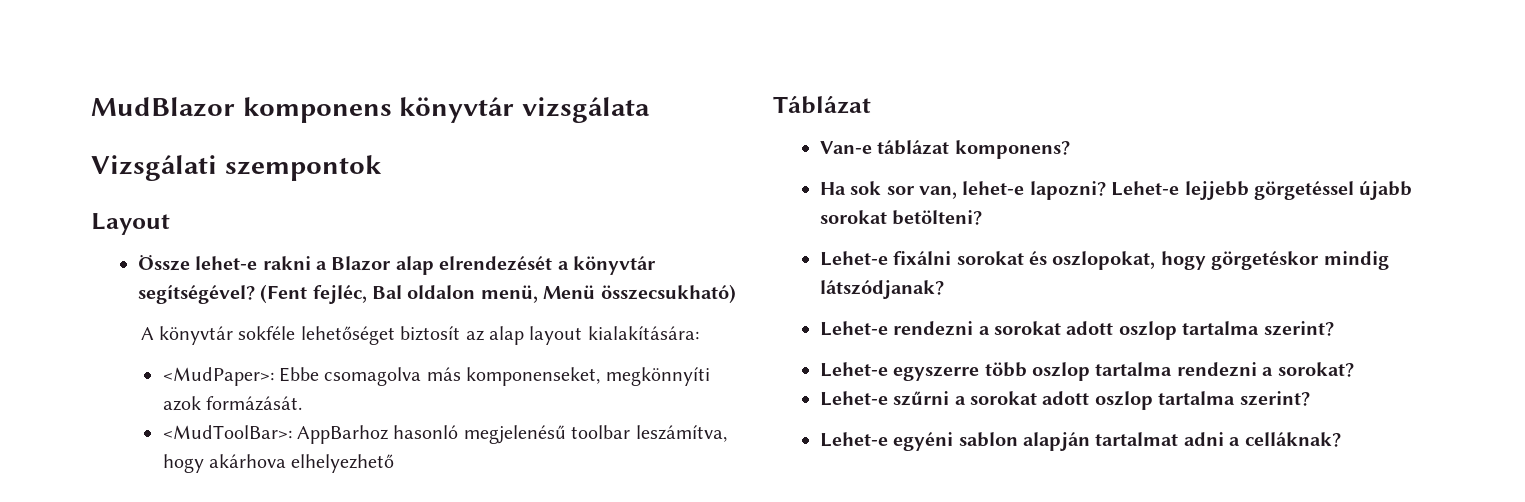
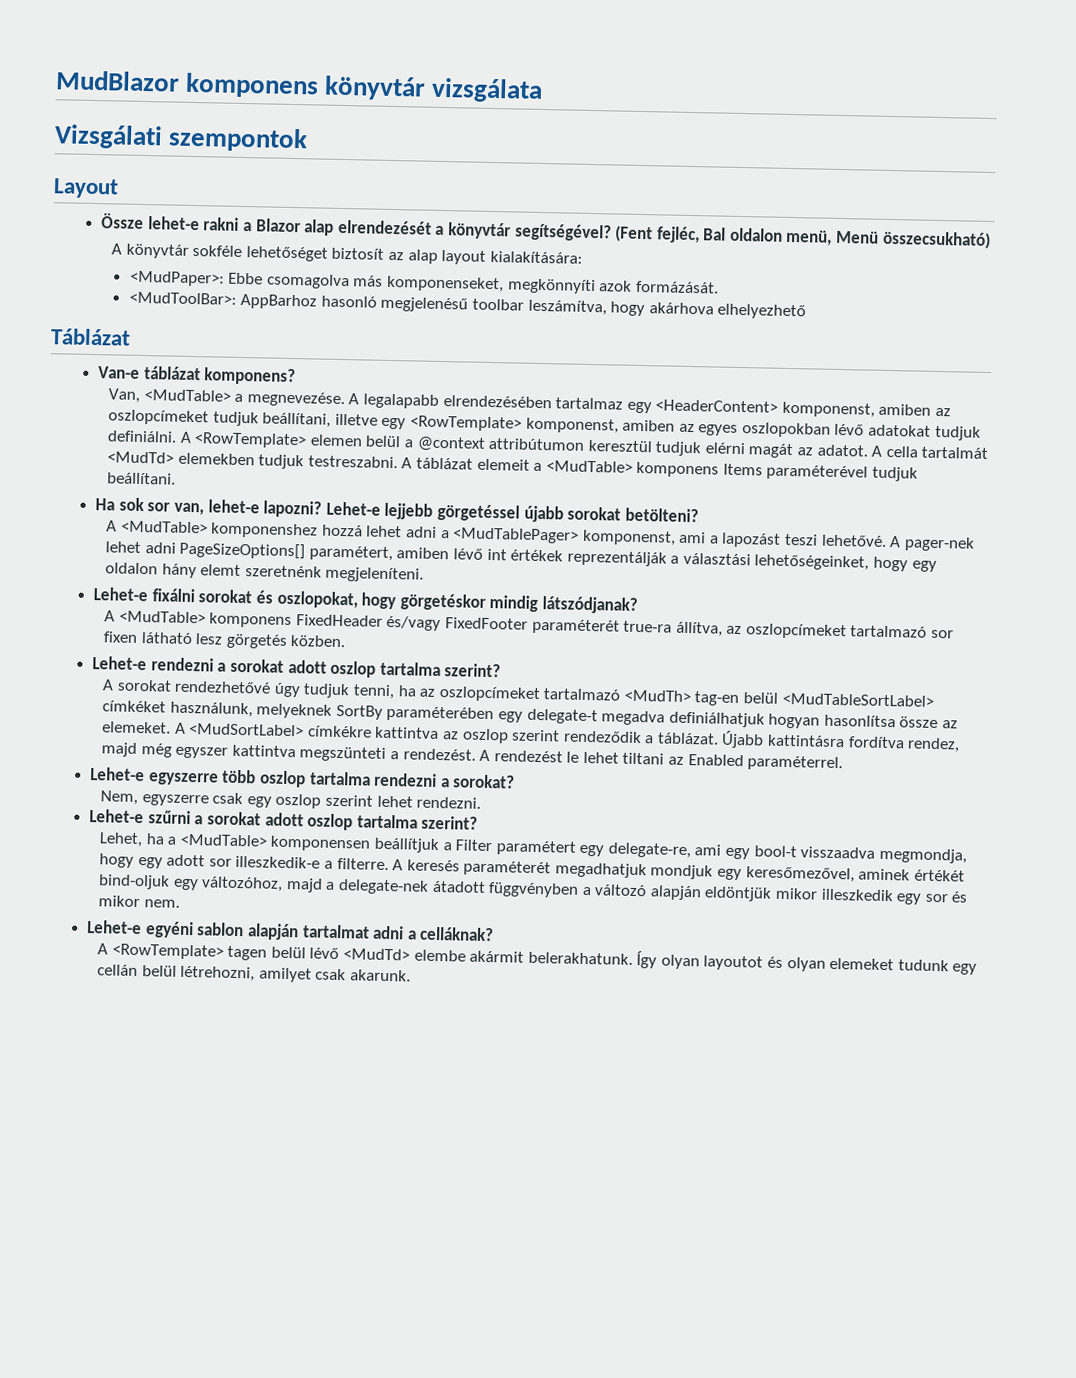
+ Van, <MudTable> a megnevezése. A legalapabb elrendezésében tartalmaz egy <HeaderContent> komponenst, amiben az oszlopcímeket tudjuk beállítani, illetve egy <RowTemplate> komponenst, amiben az egyes oszlopokban lévő adatokat tudjuk definiálni. A <RowTemplate> elemen belül a @context attribútumon keresztül tudjuk elérni magát az adatot. A cella tartalmát <MudTd> elemekben tudjuk testreszabni. A táblázat elemeit a <MudTable> komponens Items paraméterével tudjuk beállítani.
+ A <MudTable> komponenshez hozzá lehet adni a <MudTablePager> komponenst, ami a lapozást teszi lehetővé. A pager-nek lehet adni PageSizeOptions[] paramétert, amiben lévő int értékek reprezentálják a választási lehetőségeinket, hogy egy oldalon hány elemt szeretnénk megjeleníteni.
+ A <MudTable> komponens FixedHeader és/vagy FixedFooter paraméterét true-ra állítva, az oszlopcímeket tartalmazó sor fixen látható lesz görgetés közben.
+ A sorokat rendezhetővé úgy tudjuk tenni, ha az oszlopcímeket tartalmazó <MudTh> tag-en belül <MudTableSortLabel> címkéket használunk, melyeknek SortBy paraméterében egy delegate-t megadva definiálhatjuk hogyan hasonlítsa össze az elemeket. A <MudSortLabel> címkékre kattintva az oszlop szerint rendeződik a táblázat. Újabb kattintásra fordítva rendez, majd még egyszer kattintva megszünteti a rendezést. A rendezést le lehet tiltani az Enabled paraméterrel.
+ Nem, egyszerre csak egy oszlop szerint lehet rendezni.
+ Lehet, ha a <MudTable> komponensen beállítjuk a Filter paramétert egy delegate-re, ami egy bool-t visszaadva megmondja, hogy egy adott sor illeszkedik-e a filterre. A keresés paraméterét megadhatjuk mondjuk egy keresőmezővel, aminek értékét bind-oljuk egy változóhoz, majd a delegate-nek átadott függvényben a változó alapján eldöntjük mikor illeszkedik egy sor és mikor nem.
+ A <RowTemplate> tagen belül lévő <MudTd> elembe akármit belerakhatunk. Így olyan layoutot és olyan elemeket tudunk egy cellán belül létrehozni, amilyet csak akarunk.

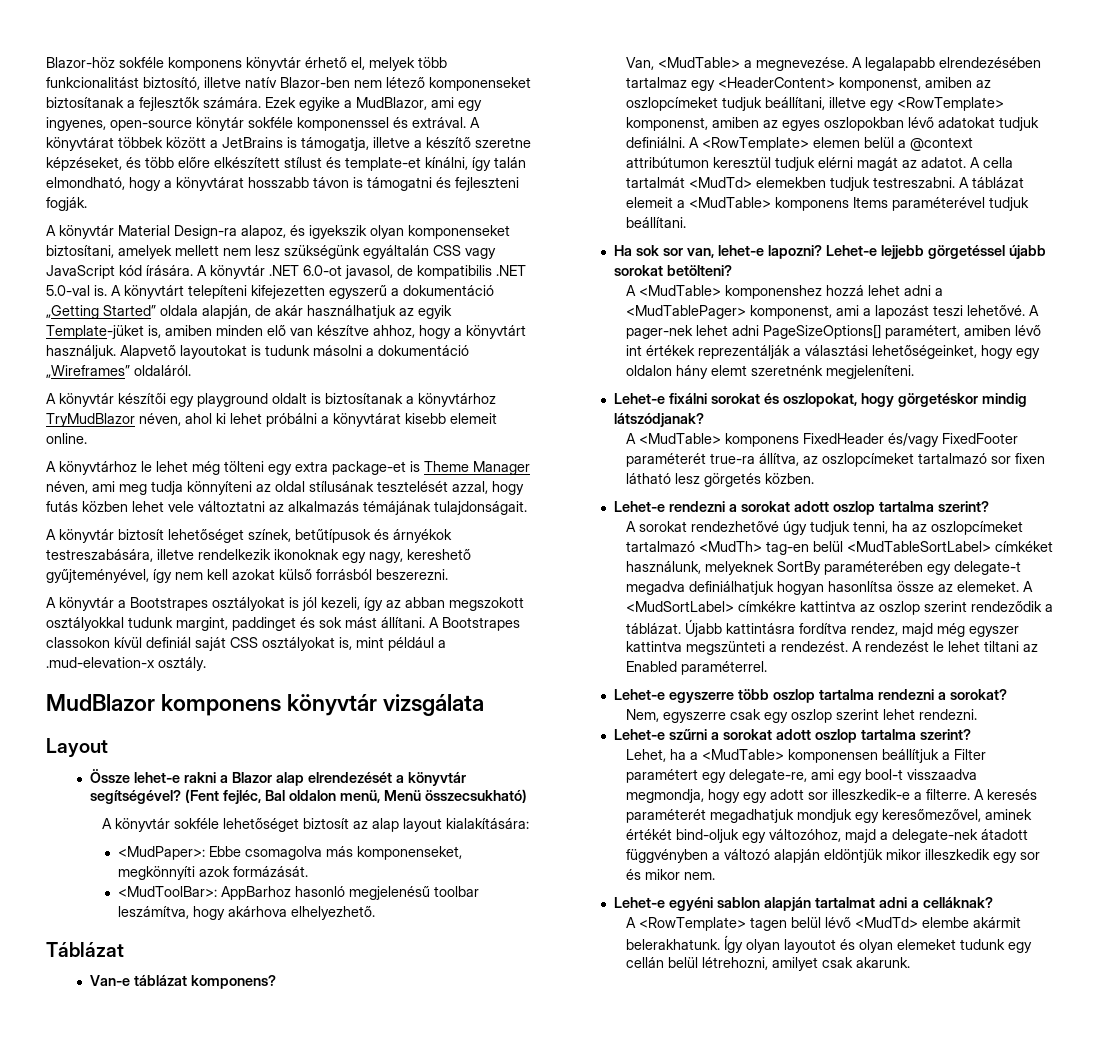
+ Blazor-höz sokféle komponens könyvtár érhető el, melyek több funkcionalitást biztosító, illetve natív Blazor-ben nem létező komponenseket biztosítanak a fejlesztők számára. Ezek egyike a MudBlazor, ami egy ingyenes, open-source könytár sokféle komponenssel és extrával. A könyvtárat többek között a JetBrains is támogatja, illetve a készítő szeretne képzéseket, és több előre elkészített stílust és template-et kínálni, így talán elmondható, hogy a könyvtárat hosszabb távon is támogatni és fejleszteni fogják.
+ A könyvtár Material Design-ra alapoz, és igyekszik olyan komponenseket biztosítani, amelyek mellett nem lesz szükségünk egyáltalán CSS vagy JavaScript kód írására. A könyvtár .NET 6.0-ot javasol, de kompatibilis .NET 5.0-val is. A könyvtárt telepíteni kifejezetten egyszerű a dokumentáció „Getting Started” oldala alapján, de akár használhatjuk az egyik Template-jüket is, amiben minden elő van készítve ahhoz, hogy a könyvtárt használjuk. Alapvető layoutokat is tudunk másolni a dokumentáció „Wireframes” oldaláról.
+ A könyvtár készítői egy playground oldalt is biztosítanak a könyvtárhoz TryMudBlazor néven, ahol ki lehet próbálni a könyvtárat kisebb elemeit online.
+ A könyvtárhoz le lehet még tölteni egy extra package-et is Theme Manager néven, ami meg tudja könnyíteni az oldal stílusának tesztelését azzal, hogy futás közben lehet vele változtatni az alkalmazás témájának tulajdonságait.
+ A könyvtár biztosít lehetőséget színek, betűtípusok és árnyékok testreszabására, illetve rendelkezik ikonoknak egy nagy, kereshető gyűjteményével, így nem kell azokat külső forrásból beszerezni.
+ A könyvtár a Bootstrapes osztályokat is jól kezeli, így az abban megszokott osztályokkal tudunk margint, paddinget és sok mást állítani. A Bootstrapes classokon kívül definiál saját CSS osztályokat is, mint például a .mud-elevation-x osztály.
- Vizsgálati szempontok
- <MudToolBar>: AppBarhoz hasonló megjelenésű toolbar leszámítva, hogy akárhova elhelyezhető
+ <MudToolBar>: AppBarhoz hasonló megjelenésű toolbar leszámítva, hogy akárhova elhelyezhető.

